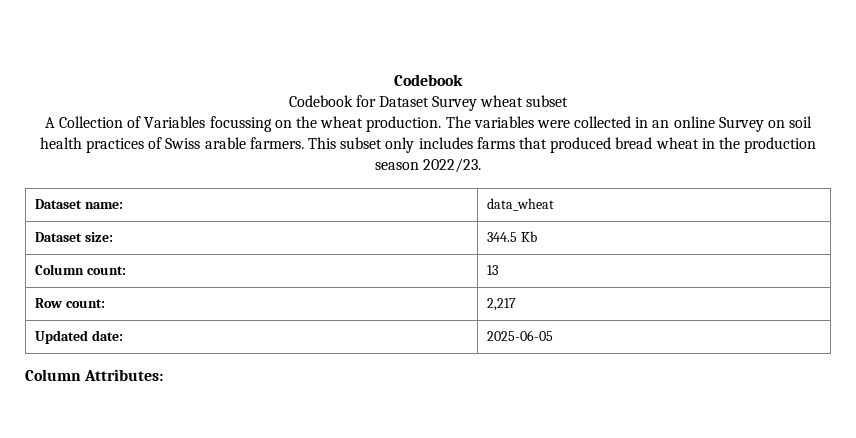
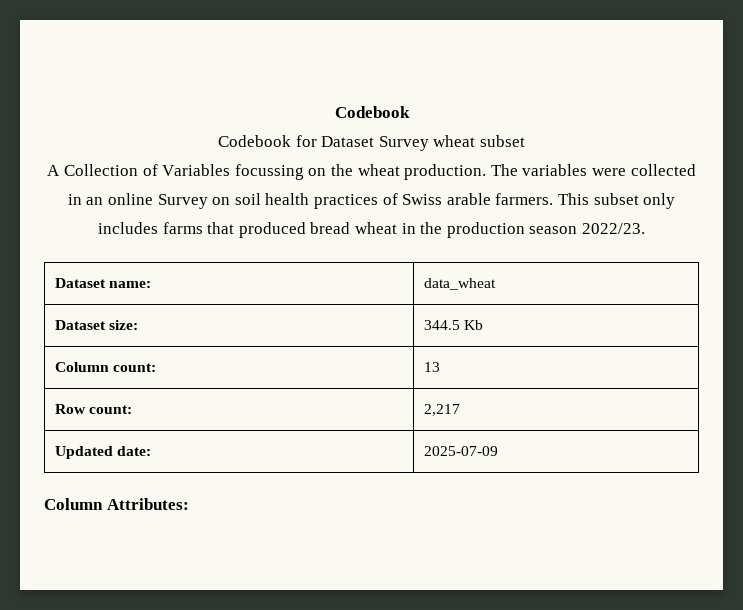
- Updated date: | 2025-06-05
+ Updated date: | 2025-07-09

